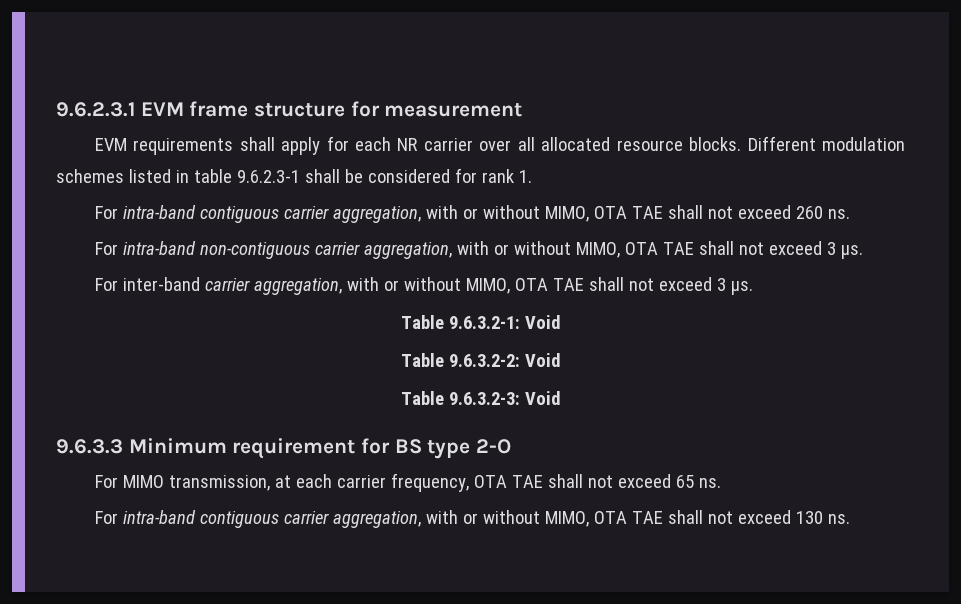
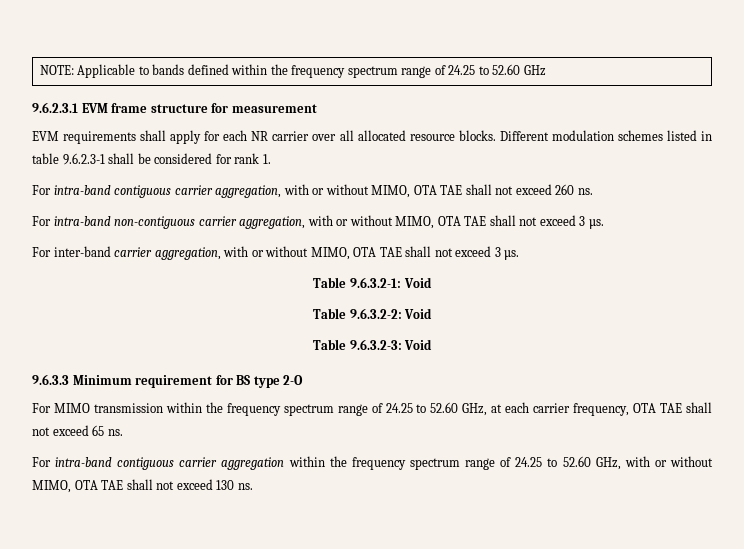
+ NOTE: Applicable to bands defined within the frequency spectrum range of 24.25 to 52.60 GHz
- For MIMO transmission, at each carrier frequency, OTA TAE shall not exceed 65 ns.
+ For MIMO transmission within the frequency spectrum range of 24.25 to 52.60 GHz, at each carrier frequency, OTA TAE shall not exceed 65 ns.
- For intra-band contiguous carrier aggregation, with or without MIMO, OTA TAE shall not exceed 130 ns.
+ For intra-band contiguous carrier aggregation within the frequency spectrum range of 24.25 to 52.60 GHz, with or without MIMO, OTA TAE shall not exceed 130 ns.

